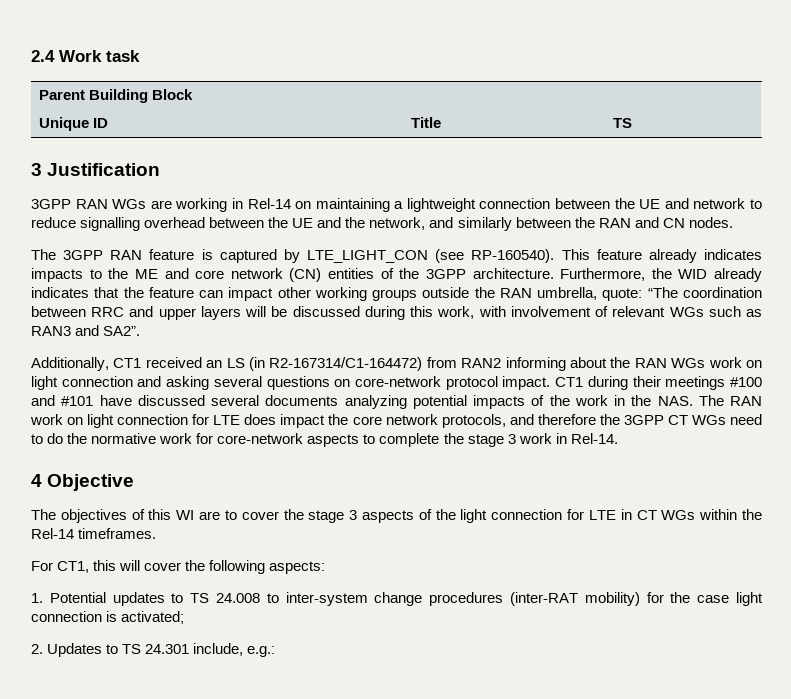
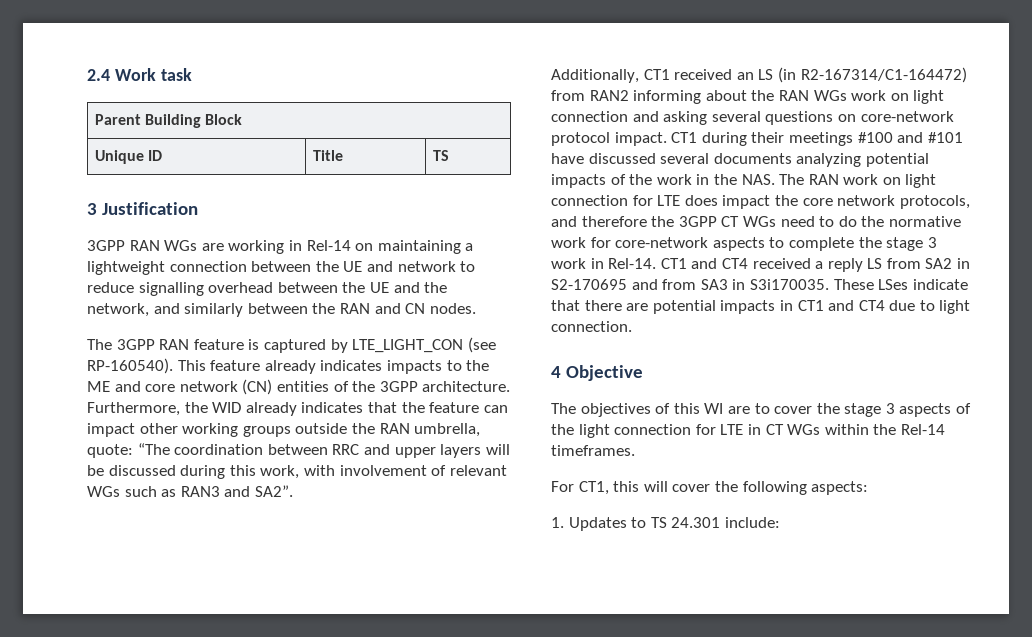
+ CT1 and CT4 received a reply LS from SA2 in S2-170695 and from SA3 in S3i170035. These LSes indicate that there are potential impacts in CT1 and CT4 due to light connection.
- 1. Potential updates to TS 24.008 to inter-system change procedures (inter-RAT mobility) for the case light connection is activated;
- 2. Updates to TS 24.301 include, e.g.:
+ 1. Updates to TS 24.301 include:

